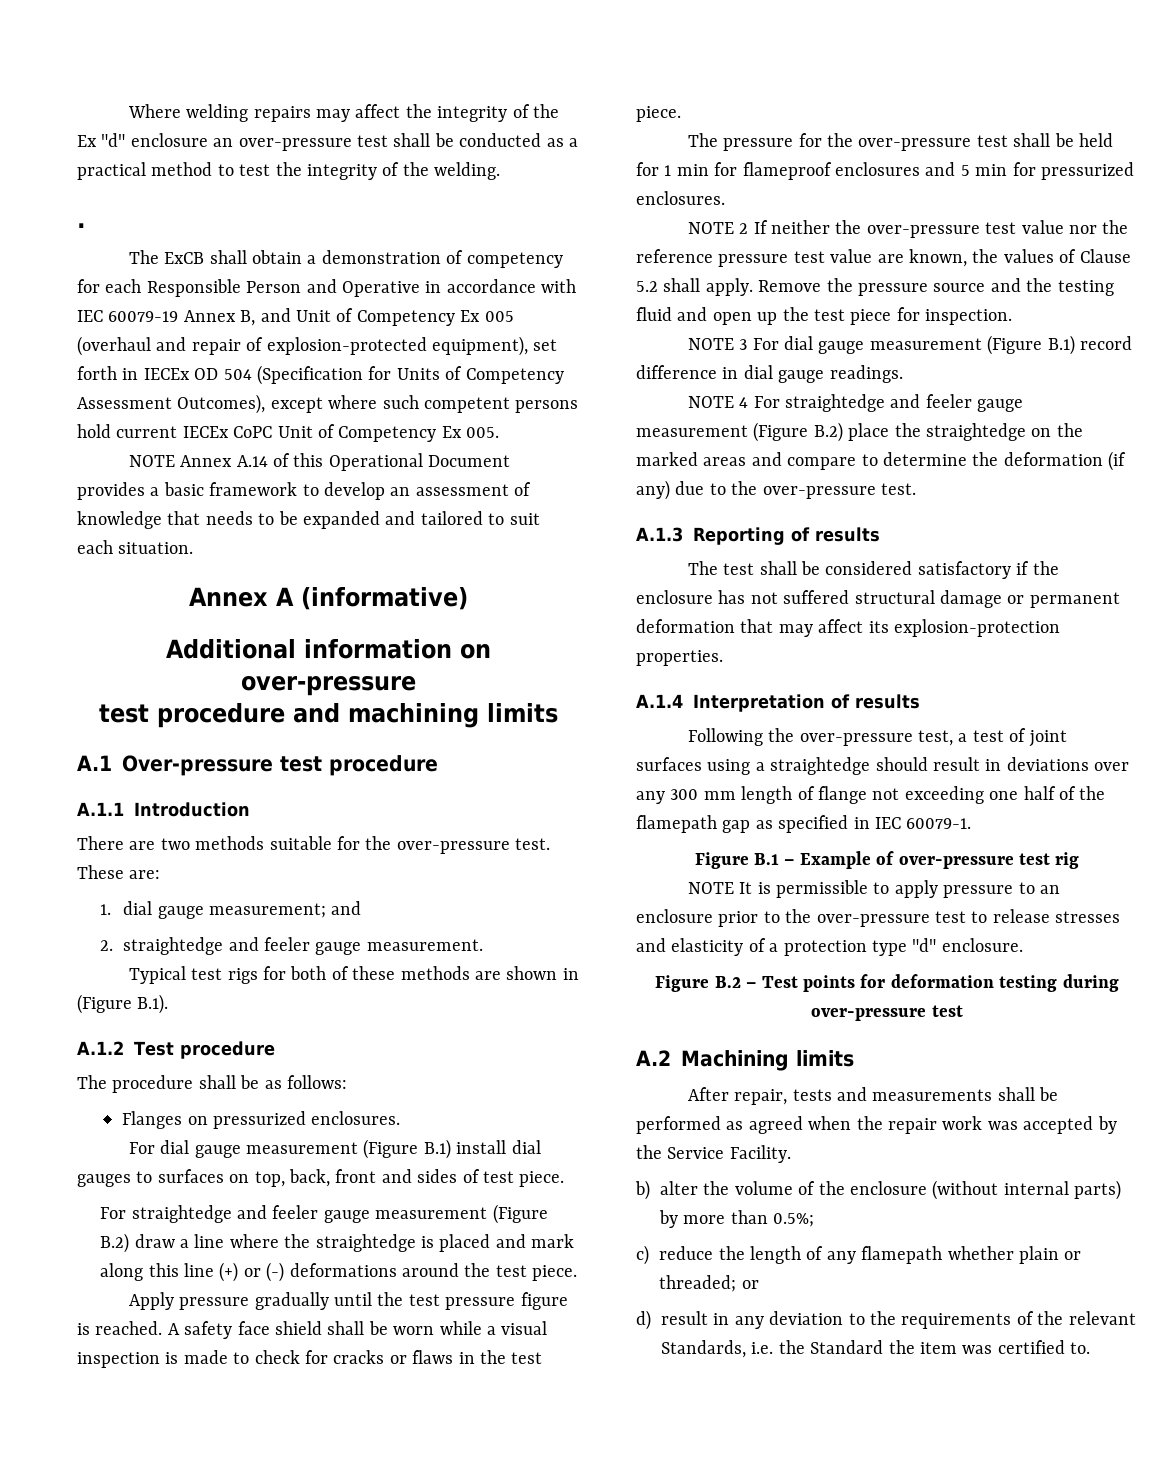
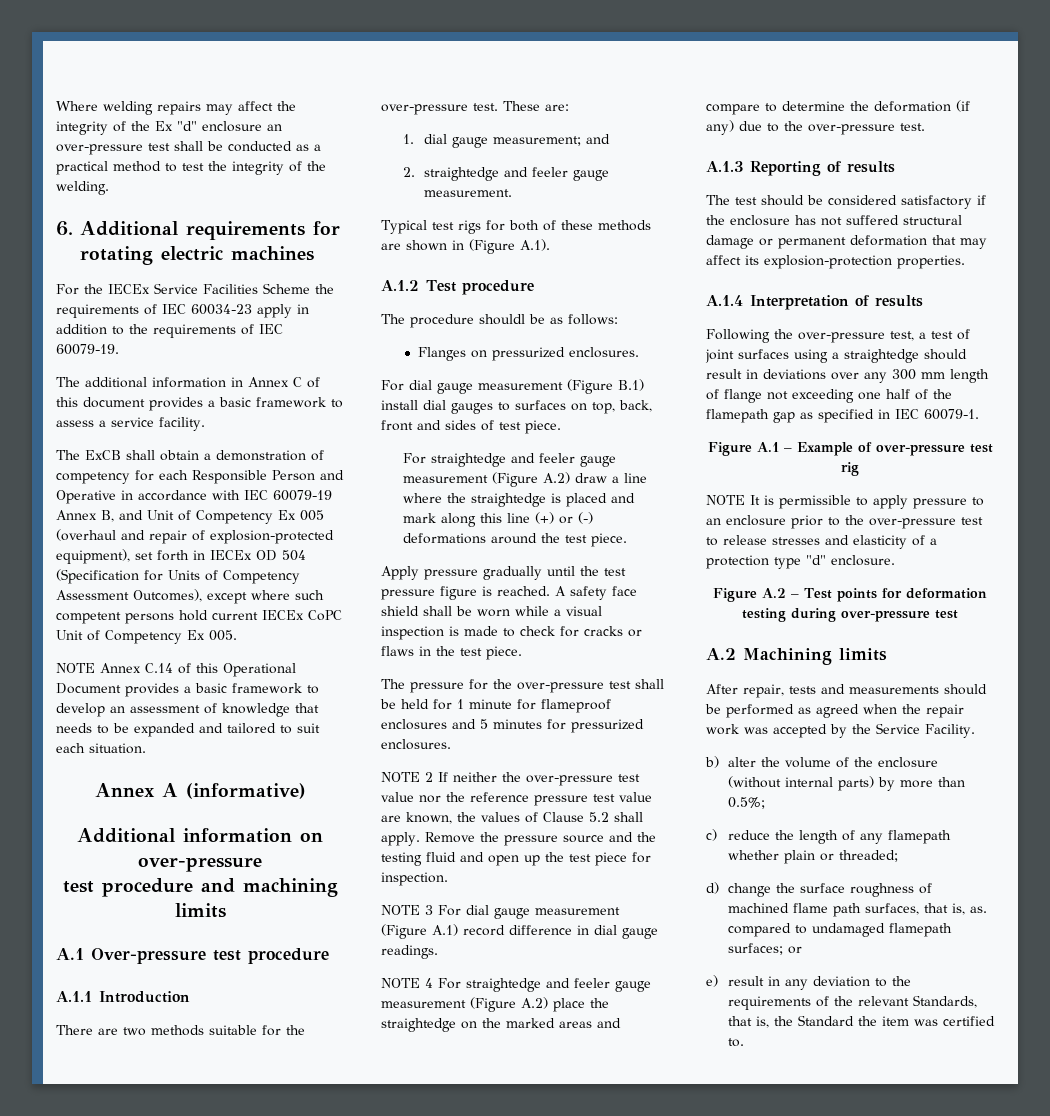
- .
+ 6. Additional requirements for rotating electric machines
+ For the IECEx Service Facilities Scheme the requirements of IEC 60034-23 apply in addition to the requirements of IEC 60079-19.
+ The additional information in Annex C of this document provides a basic framework to assess a service facility.
- NOTE Annex A.14 of this Operational Document provides a basic framework to develop an assessment of knowledge that needs to be expanded and tailored to suit each situation.
+ NOTE Annex C.14 of this Operational Document provides a basic framework to develop an assessment of knowledge that needs to be expanded and tailored to suit each situation.
- Typical test rigs for both of these methods are shown in (Figure B.1).
+ Typical test rigs for both of these methods are shown in (Figure A.1).
- The procedure shall be as follows:
+ The procedure shouldl be as follows:
- For straightedge and feeler gauge measurement (Figure B.2) draw a line where the straightedge is placed and mark along this line (+) or (-) deformations around the test piece.
+ For straightedge and feeler gauge measurement (Figure A.2) draw a line where the straightedge is placed and mark along this line (+) or (-) deformations around the test piece.
- The pressure for the over-pressure test shall be held for 1 min for flameproof enclosures and 5 min for pressurized enclosures.
+ The pressure for the over-pressure test shall be held for 1 minute for flameproof enclosures and 5 minutes for pressurized enclosures.
- NOTE 3 For dial gauge measurement (Figure B.1) record difference in dial gauge readings.
+ NOTE 3 For dial gauge measurement (Figure A.1) record difference in dial gauge readings.
- NOTE 4 For straightedge and feeler gauge measurement (Figure B.2) place the straightedge on the marked areas and compare to determine the deformation (if any) due to the over-pressure test.
+ NOTE 4 For straightedge and feeler gauge measurement (Figure A.2) place the straightedge on the marked areas and compare to determine the deformation (if any) due to the over-pressure test.
- The test shall be considered satisfactory if the enclosure has not suffered structural damage or permanent deformation that may affect its explosion-protection properties.
+ The test should be considered satisfactory if the enclosure has not suffered structural damage or permanent deformation that may affect its explosion-protection properties.
- Figure B.1 – Example of over-pressure test rig
+ Figure A.1 – Example of over-pressure test rig
- Figure B.2 – Test points for deformation testing during over-pressure test
+ Figure A.2 – Test points for deformation testing during over-pressure test
- After repair, tests and measurements shall be performed as agreed when the repair work was accepted by the Service Facility.
+ After repair, tests and measurements should be performed as agreed when the repair work was accepted by the Service Facility.
- c) reduce the length of any flamepath whether plain or threaded; or
+ c) reduce the length of any flamepath whether plain or threaded;
+ d) change the surface roughness of machined flame path surfaces, that is, as. compared to undamaged flamepath surfaces; or
- d) result in any deviation to the requirements of the relevant Standards, i.e. the Standard the item was certified to.
+ e) result in any deviation to the requirements of the relevant Standards, that is, the Standard the item was certified to.

